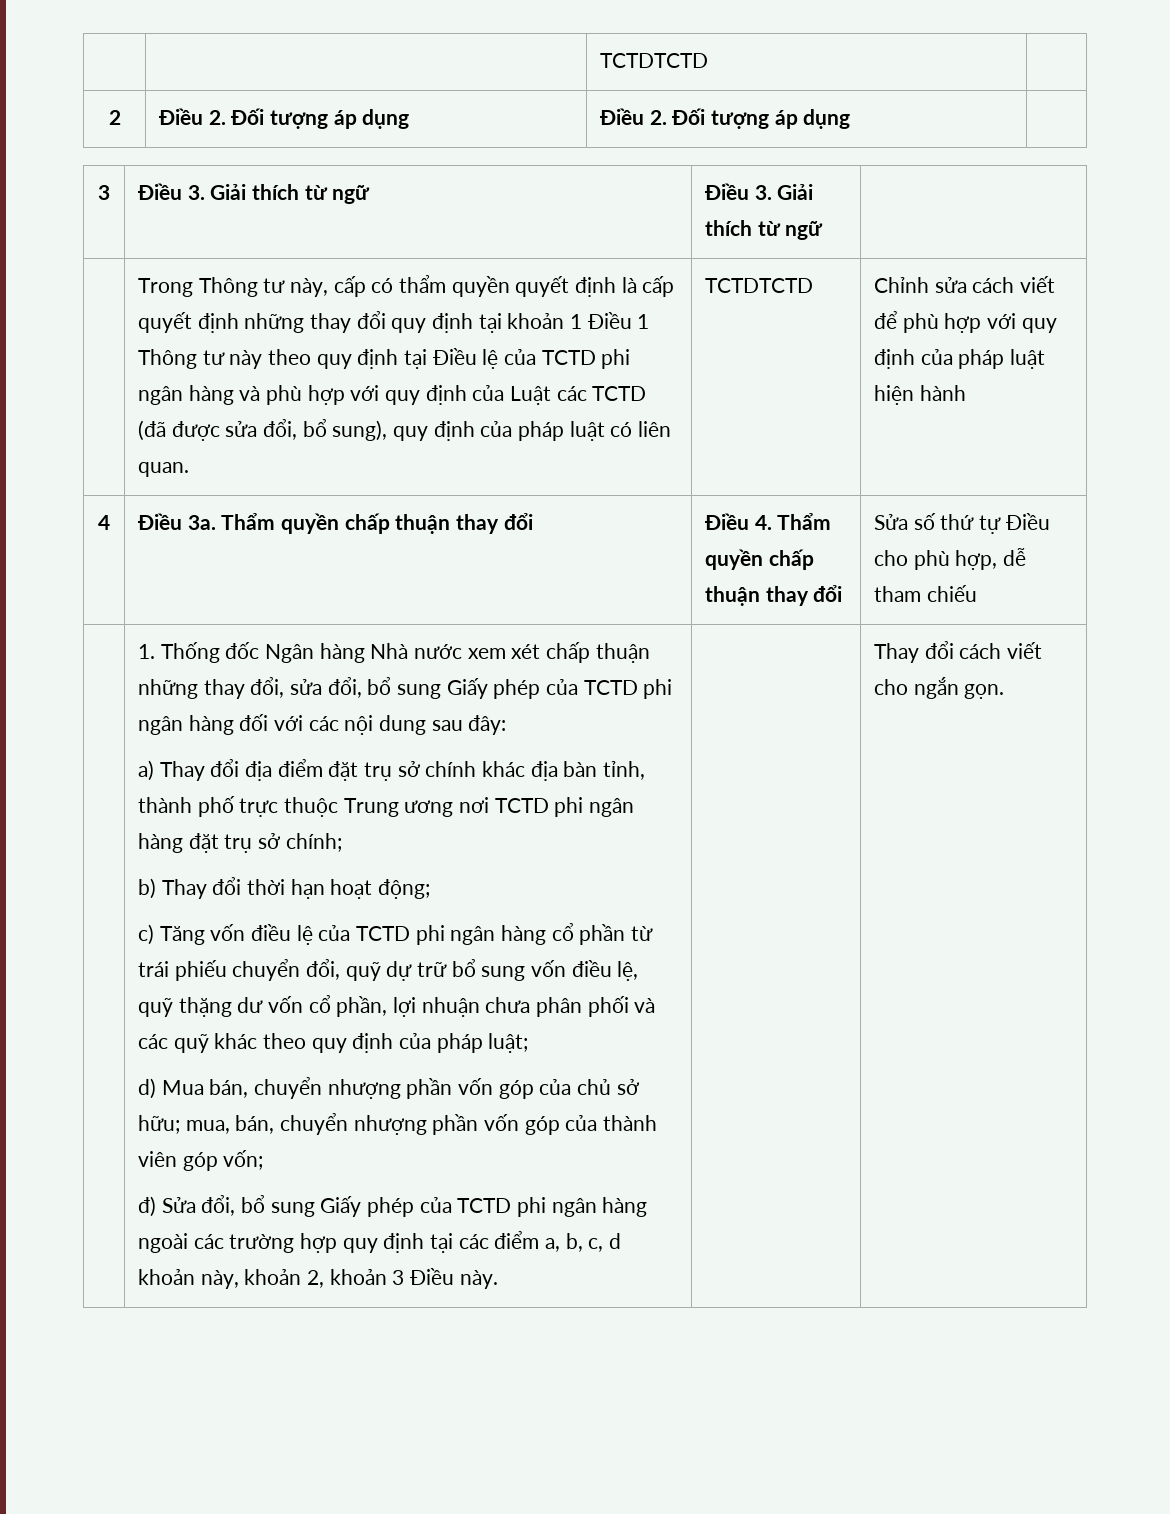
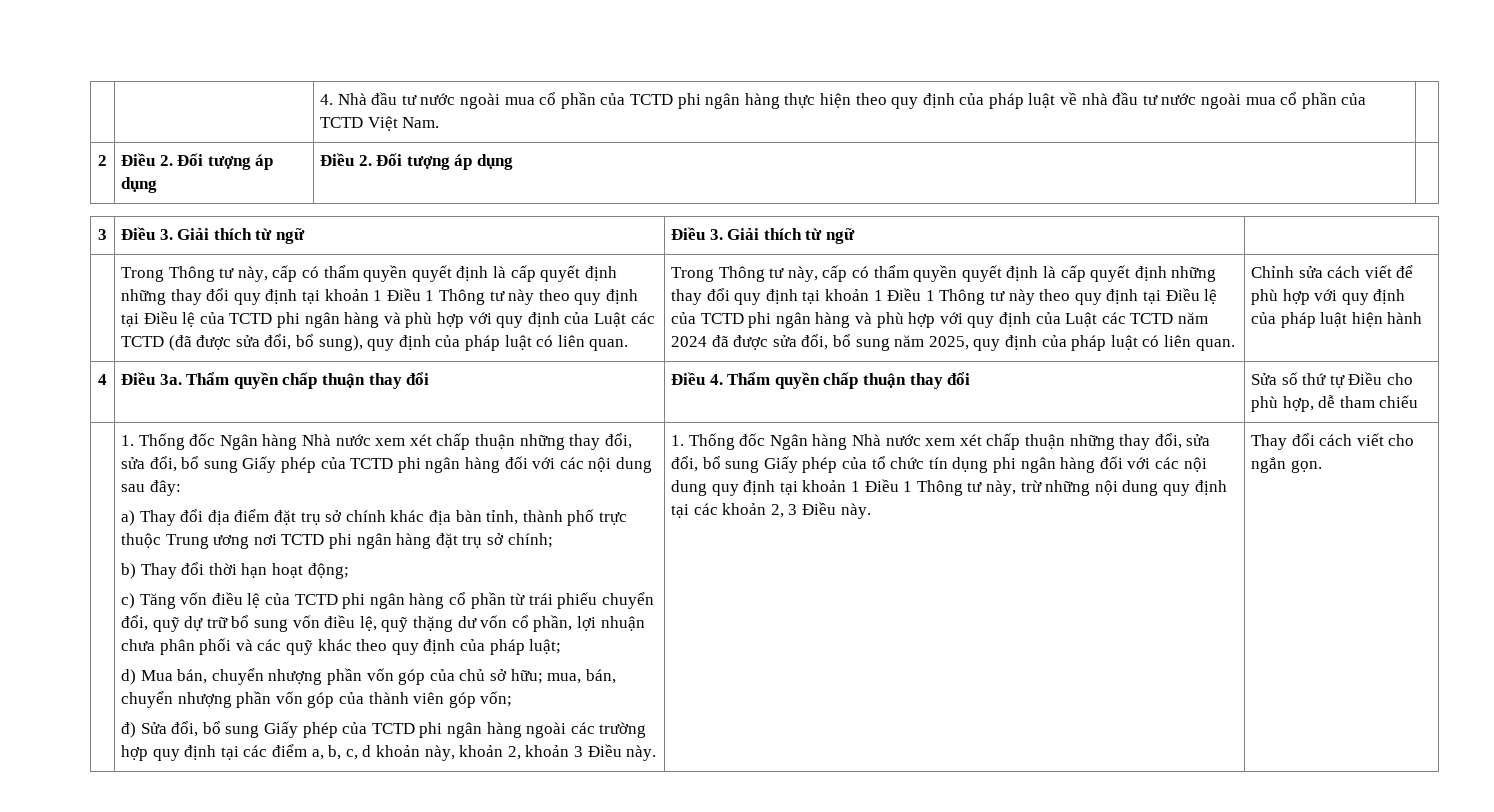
- | | TCTDTCTD |
+ | | 4. Nhà đầu tư nước ngoài mua cổ phần của TCTD phi ngân hàng thực hiện theo quy định của pháp luật về nhà đầu tư nước ngoài mua cổ phần của TCTD Việt Nam. |
- Trong Thông tư này, cấp có thẩm quyền quyết định là cấp quyết định những thay đổi quy định tại khoản 1 Điều 1 Thông tư này theo quy định tại Điều lệ của TCTD phi ngân hàng và phù hợp với quy định của Luật các TCTD (đã được sửa đổi, bổ sung), quy định của pháp luật có liên quan. | TCTDTCTD
+ Trong Thông tư này, cấp có thẩm quyền quyết định là cấp quyết định những thay đổi quy định tại khoản 1 Điều 1 Thông tư này theo quy định tại Điều lệ của TCTD phi ngân hàng và phù hợp với quy định của Luật các TCTD (đã được sửa đổi, bổ sung), quy định của pháp luật có liên quan. | Trong Thông tư này, cấp có thẩm quyền quyết định là cấp quyết định những thay đổi quy định tại khoản 1 Điều 1 Thông tư này theo quy định tại Điều lệ của TCTD phi ngân hàng và phù hợp với quy định của Luật các TCTD năm 2024 đã được sửa đổi, bổ sung năm 2025, quy định của pháp luật có liên quan.
+ 1. Thống đốc Ngân hàng Nhà nước xem xét chấp thuận những thay đổi, sửa đổi, bổ sung Giấy phép của tổ chức tín dụng phi ngân hàng đối với các nội dung quy định tại khoản 1 Điều 1 Thông tư này, trừ những nội dung quy định tại các khoản 2, 3 Điều này.

